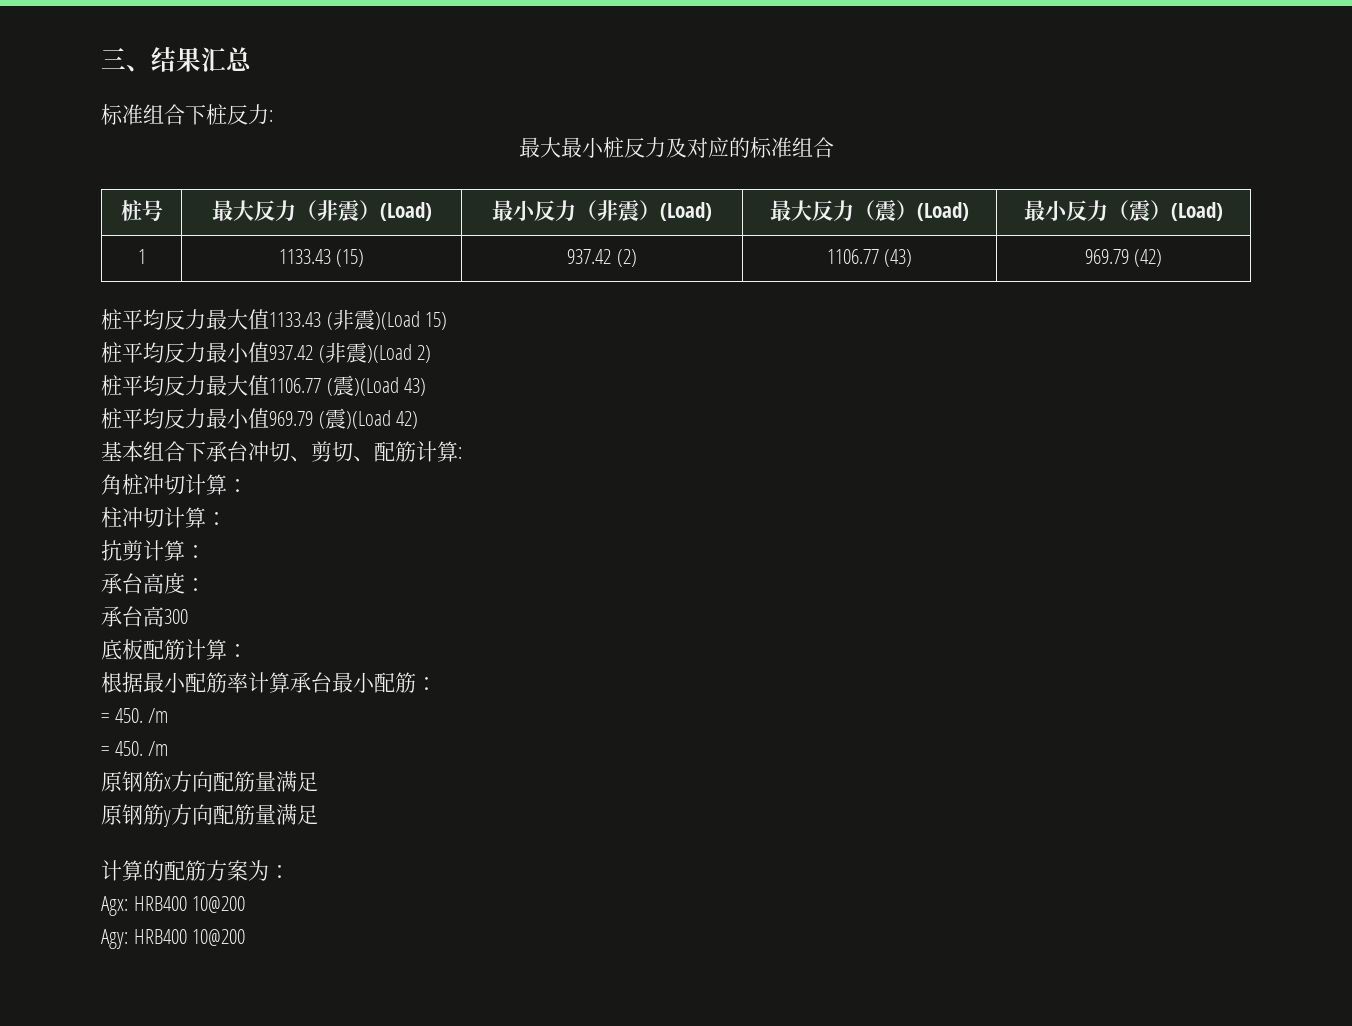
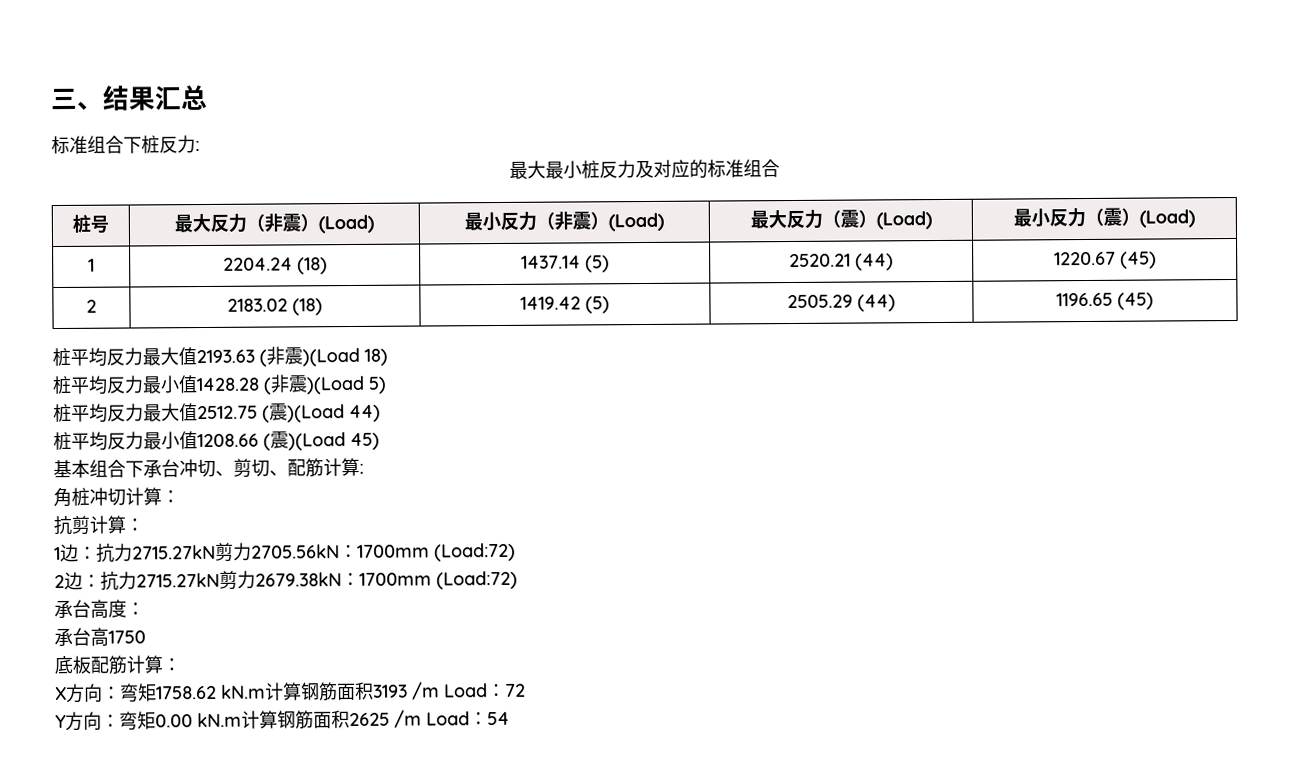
- 1 | 1133.43 (15) | 937.42 (2) | 1106.77 (43) | 969.79 (42)
- 桩平均反力最大值1133.43 (非震)(Load 15)
- 桩平均反力最小值937.42 (非震)(Load 2)
- 桩平均反力最大值1106.77 (震)(Load 43)
- 桩平均反力最小值969.79 (震)(Load 42)
+ 1 | 2204.24 (18) | 1437.14 (5) | 2520.21 (44) | 1220.67 (45)
+ 2 | 2183.02 (18) | 1419.42 (5) | 2505.29 (44) | 1196.65 (45)
+ 桩平均反力最大值2193.63 (非震)(Load 18)
+ 桩平均反力最小值1428.28 (非震)(Load 5)
+ 桩平均反力最大值2512.75 (震)(Load 44)
+ 桩平均反力最小值1208.66 (震)(Load 45)
- 柱冲切计算：
+ 1边：抗力2715.27kN剪力2705.56kN：1700mm (Load:72)
+ 2边：抗力2715.27kN剪力2679.38kN：1700mm (Load:72)
- 承台高300
+ 承台高1750
- 根据最小配筋率计算承台最小配筋：
- = 450. /m
- = 450. /m
- 原钢筋x方向配筋量满足
- 原钢筋y方向配筋量满足
- 计算的配筋方案为：
- Agx: HRB400 10@200
- Agy: HRB400 10@200
+ X方向：弯矩1758.62 kN.m计算钢筋面积3193 /m Load：72
+ Y方向：弯矩0.00 kN.m计算钢筋面积2625 /m Load：54

